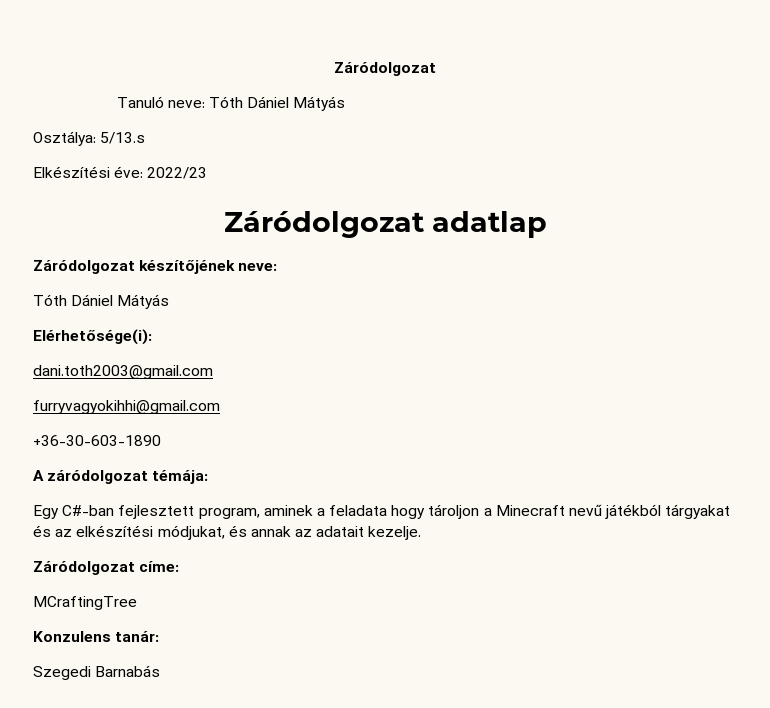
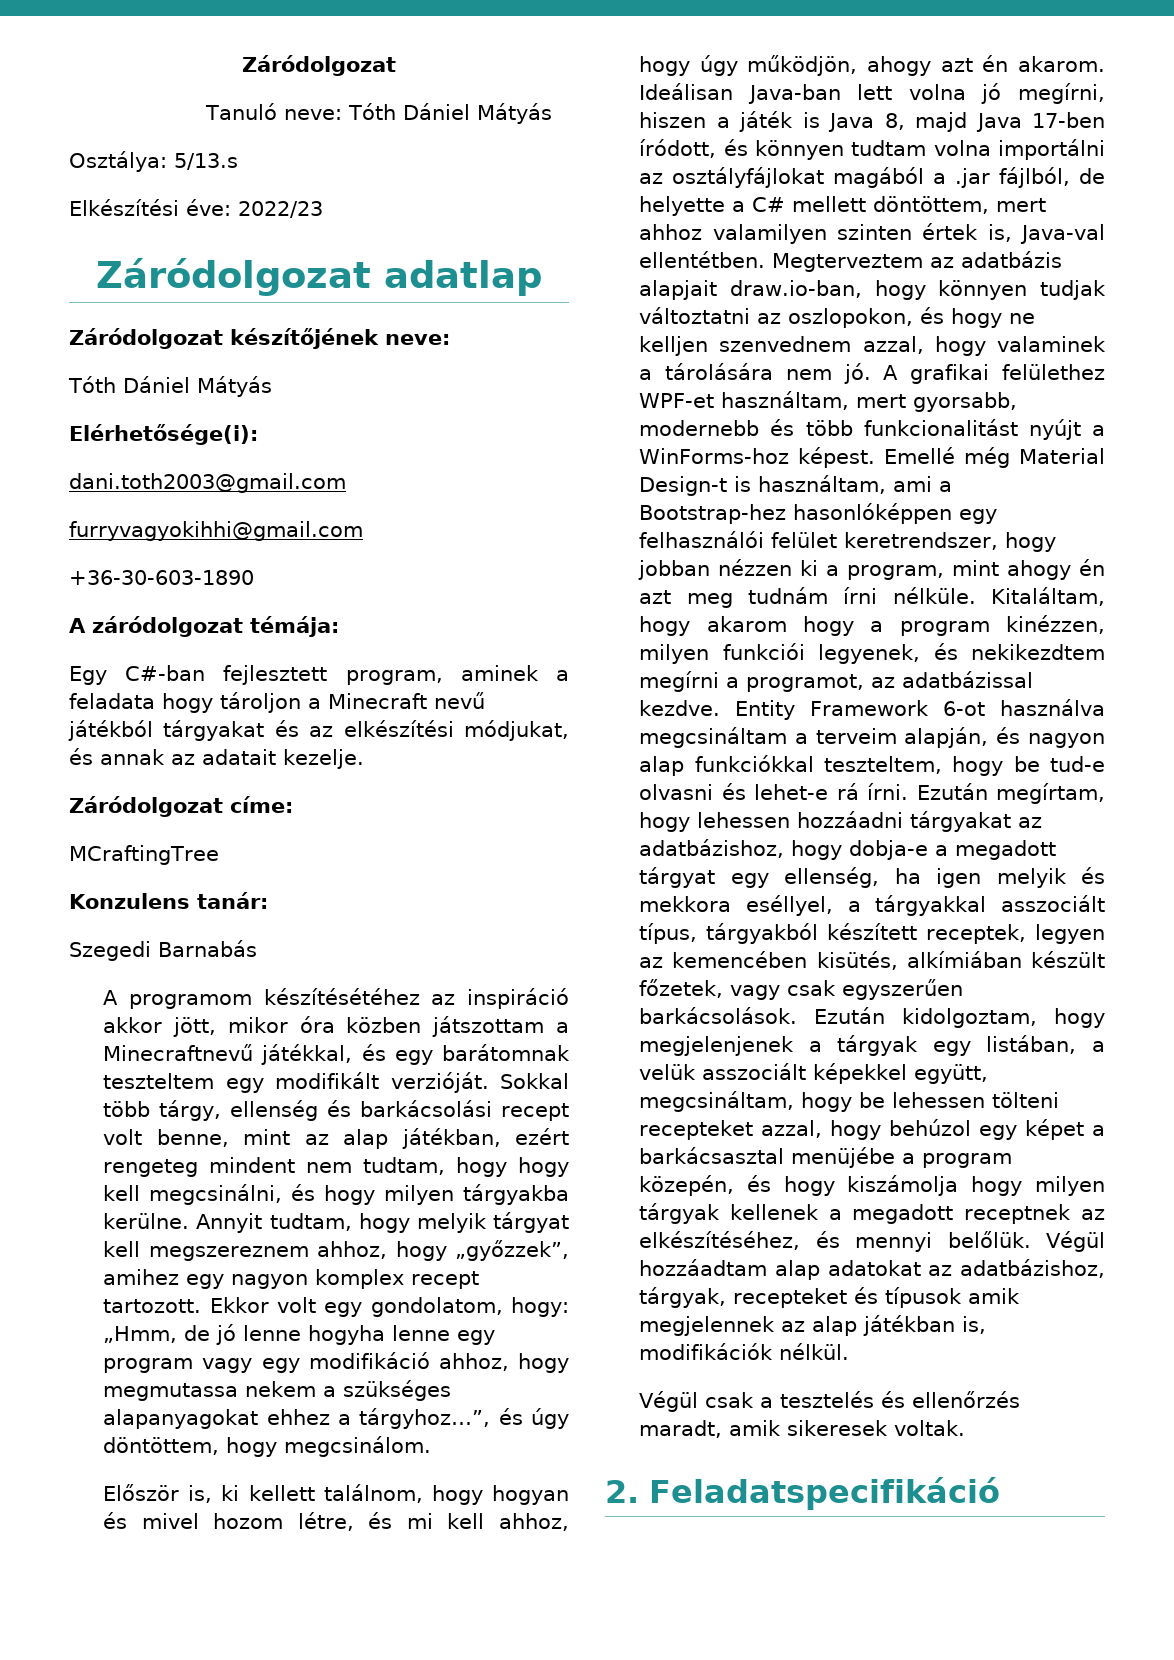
+ A programom készítésétéhez az inspiráció akkor jött, mikor óra közben játszottam a Minecraftnevű játékkal, és egy barátomnak teszteltem egy modifikált verzióját. Sokkal több tárgy, ellenség és barkácsolási recept volt benne, mint az alap játékban, ezért rengeteg mindent nem tudtam, hogy hogy kell megcsinálni, és hogy milyen tárgyakba kerülne. Annyit tudtam, hogy melyik tárgyat kell megszereznem ahhoz, hogy „győzzek”, amihez egy nagyon komplex recept tartozott. Ekkor volt egy gondolatom, hogy: „Hmm, de jó lenne hogyha lenne egy program vagy egy modifikáció ahhoz, hogy megmutassa nekem a szükséges alapanyagokat ehhez a tárgyhoz…”, és úgy döntöttem, hogy megcsinálom.
+ Először is, ki kellett találnom, hogy hogyan és mivel hozom létre, és mi kell ahhoz, hogy úgy működjön, ahogy azt én akarom. Ideálisan Java-ban lett volna jó megírni, hiszen a játék is Java 8, majd Java 17-ben íródott, és könnyen tudtam volna importálni az osztályfájlokat magából a .jar fájlból, de helyette a C# mellett döntöttem, mert ahhoz valamilyen szinten értek is, Java-val ellentétben. Megterveztem az adatbázis alapjait draw.io-ban, hogy könnyen tudjak változtatni az oszlopokon, és hogy ne kelljen szenvednem azzal, hogy valaminek a tárolására nem jó. A grafikai felülethez WPF-et használtam, mert gyorsabb, modernebb és több funkcionalitást nyújt a WinForms-hoz képest. Emellé még Material Design-t is használtam, ami a Bootstrap-hez hasonlóképpen egy felhasználói felület keretrendszer, hogy jobban nézzen ki a program, mint ahogy én azt meg tudnám írni nélküle. Kitaláltam, hogy akarom hogy a program kinézzen, milyen funkciói legyenek, és nekikezdtem megírni a programot, az adatbázissal kezdve. Entity Framework 6-ot használva megcsináltam a terveim alapján, és nagyon alap funkciókkal teszteltem, hogy be tud-e olvasni és lehet-e rá írni. Ezután megírtam, hogy lehessen hozzáadni tárgyakat az adatbázishoz, hogy dobja-e a megadott tárgyat egy ellenség, ha igen melyik és mekkora eséllyel, a tárgyakkal asszociált típus, tárgyakból készített receptek, legyen az kemencében kisütés, alkímiában készült főzetek, vagy csak egyszerűen barkácsolások. Ezután kidolgoztam, hogy megjelenjenek a tárgyak egy listában, a velük asszociált képekkel együtt, megcsináltam, hogy be lehessen tölteni recepteket azzal, hogy behúzol egy képet a barkácsasztal menüjébe a program közepén, és hogy kiszámolja hogy milyen tárgyak kellenek a megadott receptnek az elkészítéséhez, és mennyi belőlük. Végül hozzáadtam alap adatokat az adatbázishoz, tárgyak, recepteket és típusok amik megjelennek az alap játékban is, modifikációk nélkül.
+ Végül csak a tesztelés és ellenőrzés maradt, amik sikeresek voltak.
+ 2. Feladatspecifikáció

